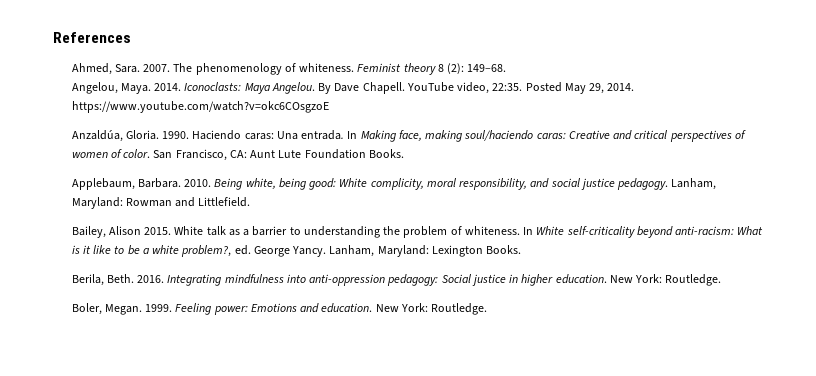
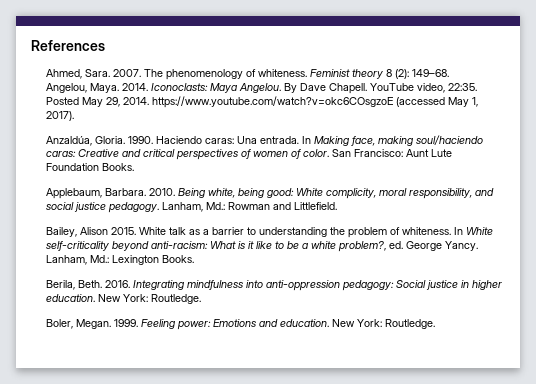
- Posted May 29, 2014. https://www.youtube.com/watch?v=okc6COsgzoE
+ Posted May 29, 2014. https://www.youtube.com/watch?v=okc6COsgzoE (accessed May 1, 2017).
- San Francisco, CA: Aunt Lute Foundation Books.
+ San Francisco: Aunt Lute Foundation Books.
- Lanham, Maryland: Rowman and Littlefield.
+ Lanham, Md.: Rowman and Littlefield.
- Lanham, Maryland: Lexington Books.
+ Lanham, Md.: Lexington Books.

